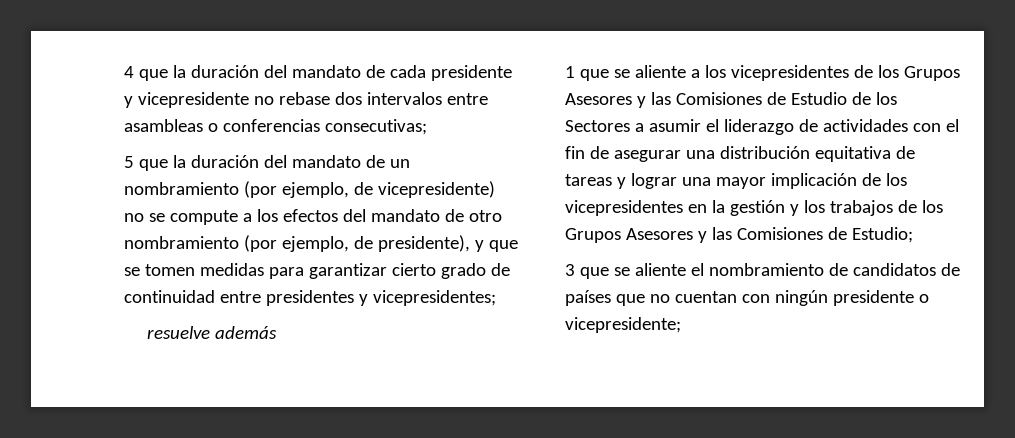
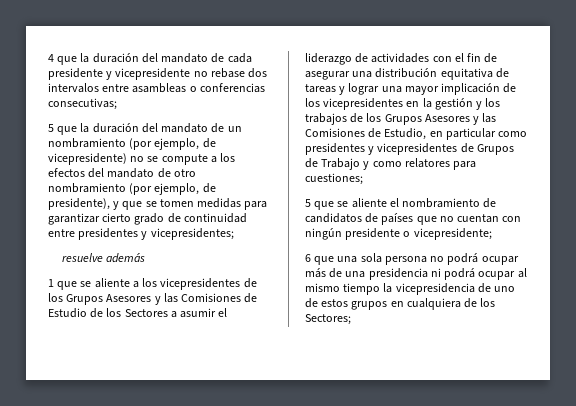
- 1 que se aliente a los vicepresidentes de los Grupos Asesores y las Comisiones de Estudio de los Sectores a asumir el liderazgo de actividades con el fin de asegurar una distribución equitativa de tareas y lograr una mayor implicación de los vicepresidentes en la gestión y los trabajos de los Grupos Asesores y las Comisiones de Estudio;
- 3 que se aliente el nombramiento de candidatos de países que no cuentan con ningún presidente o vicepresidente;
+ 1 que se aliente a los vicepresidentes de los Grupos Asesores y las Comisiones de Estudio de los Sectores a asumir el liderazgo de actividades con el fin de asegurar una distribución equitativa de tareas y lograr una mayor implicación de los vicepresidentes en la gestión y los trabajos de los Grupos Asesores y las Comisiones de Estudio, en particular como presidentes y vicepresidentes de Grupos de Trabajo y como relatores para cuestiones;
+ 5 que se aliente el nombramiento de candidatos de países que no cuentan con ningún presidente o vicepresidente;
+ 6 que una sola persona no podrá ocupar más de una presidencia ni podrá ocupar al mismo tiempo la vicepresidencia de uno de estos grupos en cualquiera de los Sectores;

